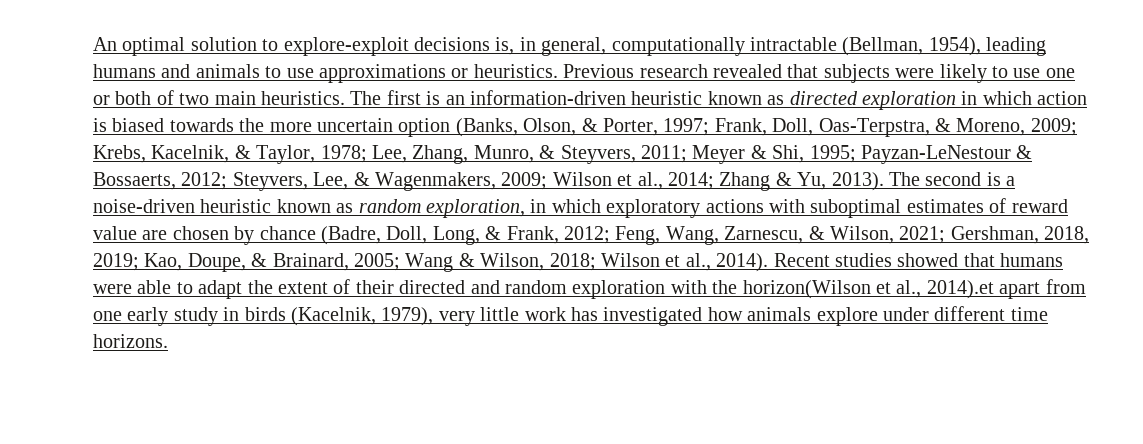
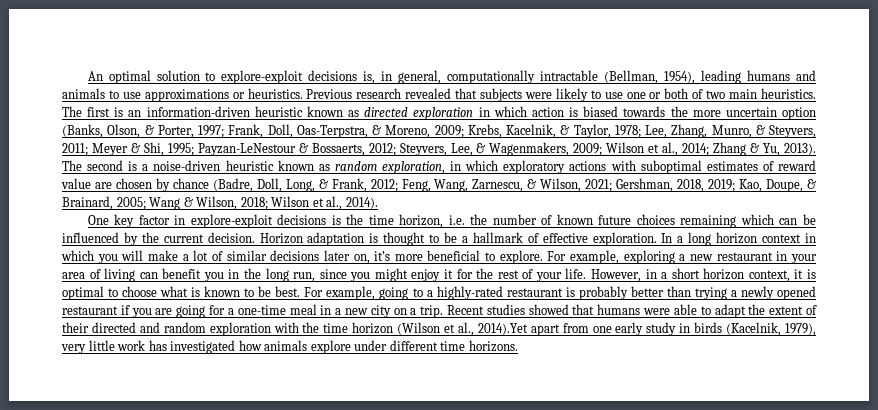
- Wilson et al., 2014). Recent studies showed that humans were able to adapt the extent of their directed and random exploration with the horizon(Wilson et al., 2014).et apart from one early study in birds (Kacelnik, 1979), very little work has investigated how animals explore under different time horizons.
+ Wilson et al., 2014).
+ One key factor in explore-exploit decisions is the time horizon, i.e. the number of known future choices remaining which can be influenced by the current decision. Horizon adaptation is thought to be a hallmark of effective exploration. In a long horizon context in which you will make a lot of similar decisions later on, it’s more beneficial to explore. For example, exploring a new restaurant in your area of living can benefit you in the long run, since you might enjoy it for the rest of your life. However, in a short horizon context, it is optimal to choose what is known to be best. For example, going to a highly-rated restaurant is probably better than trying a newly opened restaurant if you are going for a one-time meal in a new city on a trip. Recent studies showed that humans were able to adapt the extent of their directed and random exploration with the time horizon (Wilson et al., 2014).Yet apart from one early study in birds (Kacelnik, 1979), very little work has investigated how animals explore under different time horizons.

